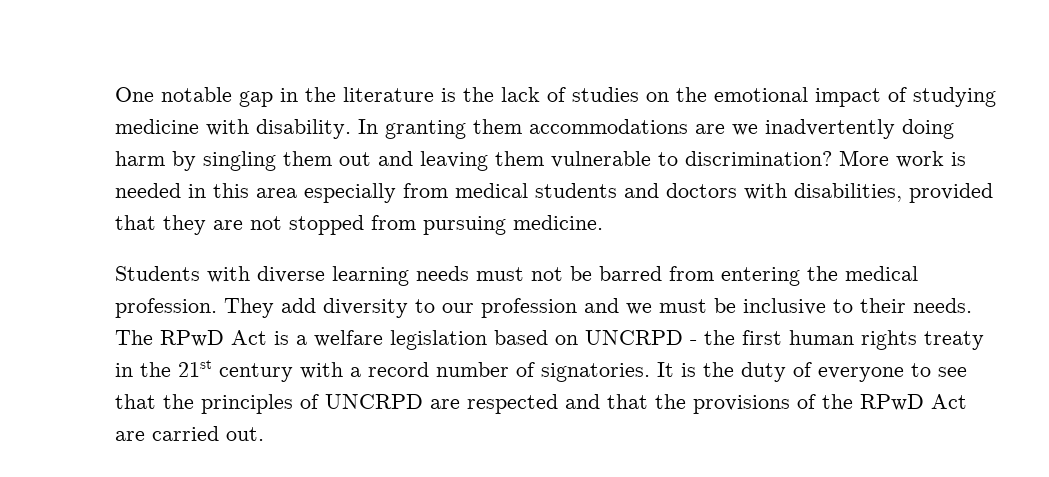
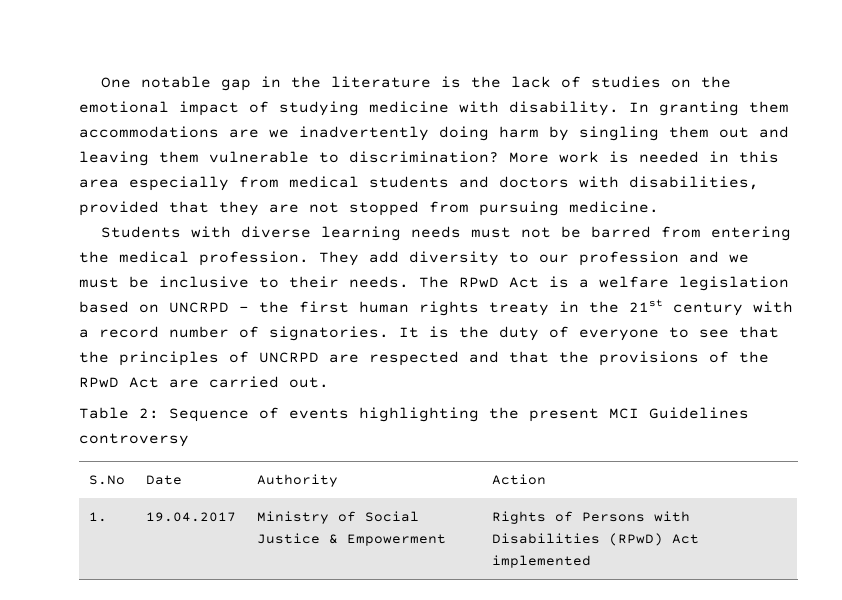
+ Table 2: Sequence of events highlighting the present MCI Guidelines controversy
+ S.No | Date | Authority | Action
+ 1. | 19.04.2017 | Ministry of Social Justice & Empowerment | Rights of Persons with Disabilities (RPwD) Act implemented

